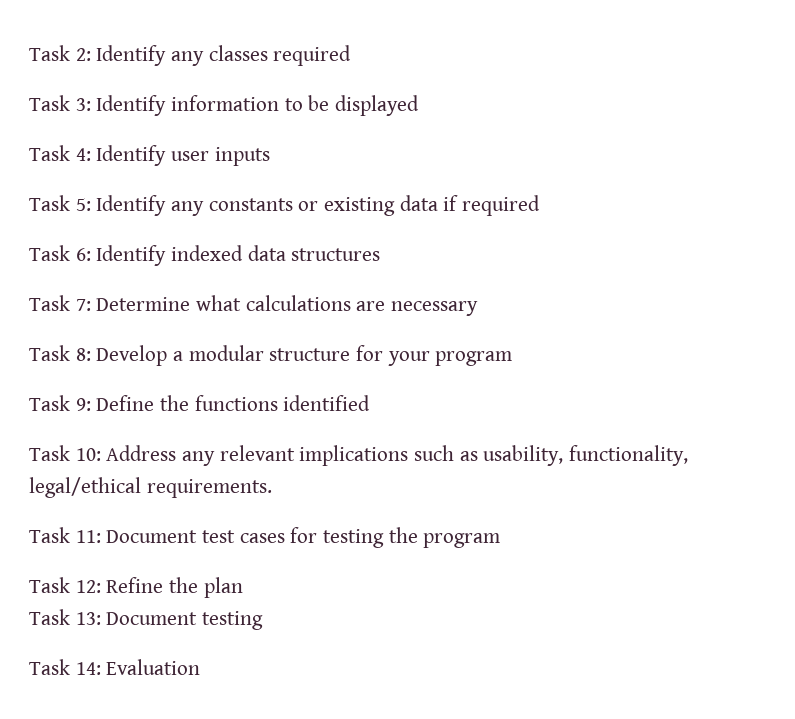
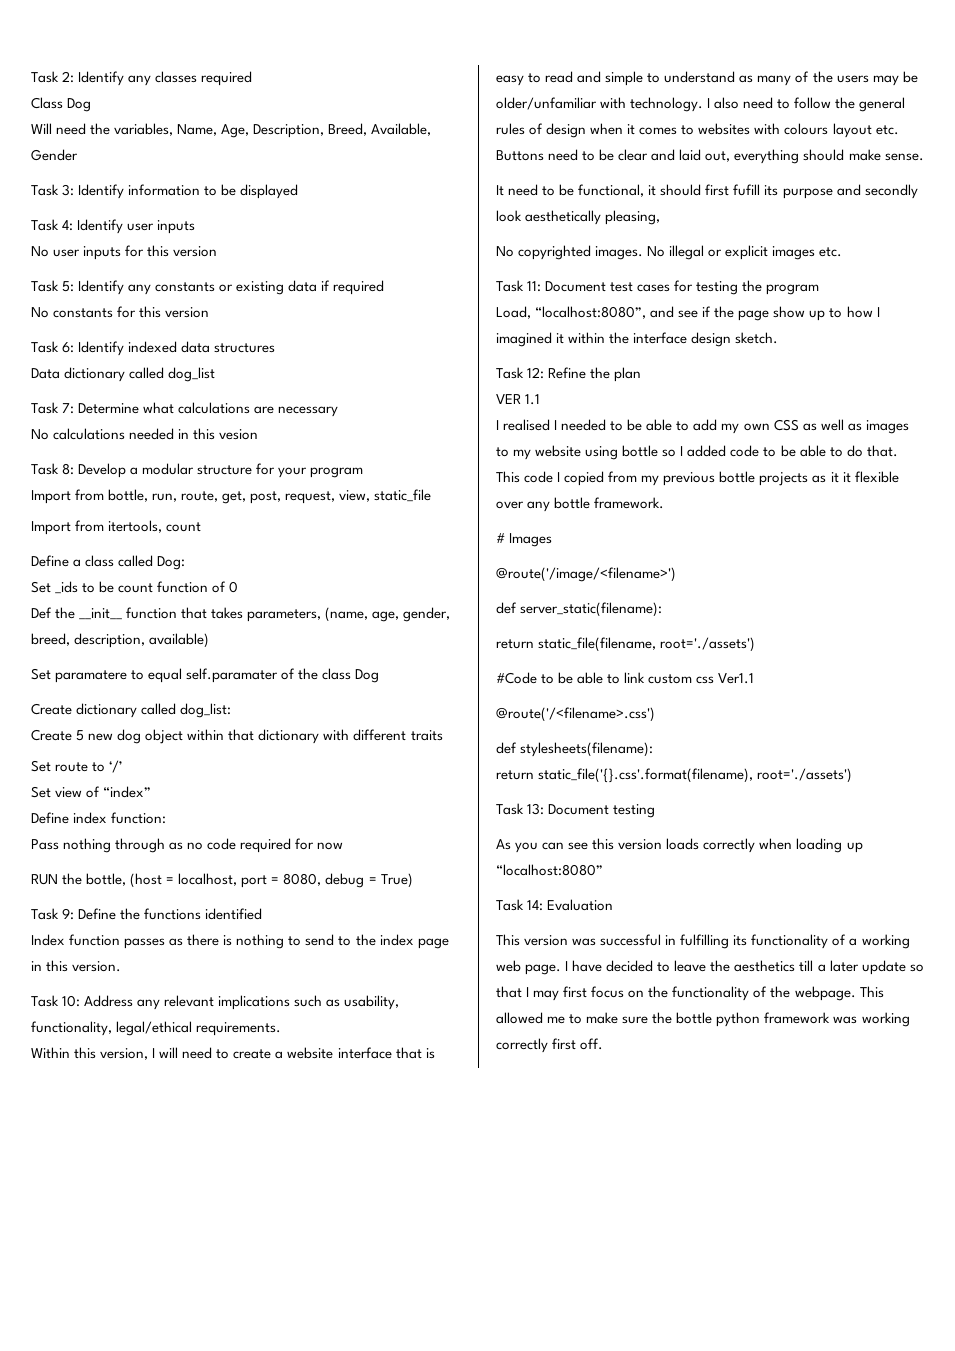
+ Class Dog
+ Will need the variables, Name, Age, Description, Breed, Available, Gender
+ No user inputs for this version
+ No constants for this version
+ Data dictionary called dog_list
+ No calculations needed in this vesion
+ Import from bottle, run, route, get, post, request, view, static_file
+ Import from itertools, count
+ Define a class called Dog:
+ Set _ids to be count function of 0
+ Def the __init__ function that takes parameters, (name, age, gender, breed, description, available)
+ Set paramatere to equal self.paramater of the class Dog
+ Create dictionary called dog_list:
+ Create 5 new dog object within that dictionary with different traits
+ Set route to ‘/’
+ Set view of “index”
+ Define index function:
+ Pass nothing through as no code required for now
+ RUN the bottle, (host = localhost, port = 8080, debug = True)
+ Index function passes as there is nothing to send to the index page in this version.
+ Within this version, I will need to create a website interface that is easy to read and simple to understand as many of the users may be older/unfamiliar with technology. I also need to follow the general rules of design when it comes to websites with colours layout etc. Buttons need to be clear and laid out, everything should make sense.
+ It need to be functional, it should first fufill its purpose and secondly look aesthetically pleasing,
+ No copyrighted images. No illegal or explicit images etc.
+ Load, “localhost:8080”, and see if the page show up to how I imagined it within the interface design sketch.
+ VER 1.1
+ I realised I needed to be able to add my own CSS as well as images to my website using bottle so I added code to be able to do that. This code I copied from my previous bottle projects as it it flexible over any bottle framework.
+ # Images
+ @route('/image/<filename>')
+ def server_static(filename):
+ return static_file(filename, root='./assets')
+ #Code to be able to link custom css Ver1.1
+ @route('/<filename>.css')
+ def stylesheets(filename):
+ return static_file('{}.css'.format(filename), root='./assets')
  Task 13: Document testing
+ As you can see this version loads correctly when loading up “localhost:8080”
  Task 14: Evaluation
+ This version was successful in fulfilling its functionality of a working web page. I have decided to leave the aesthetics till a later update so that I may first focus on the functionality of the webpage. This allowed me to make sure the bottle python framework was working correctly first off.

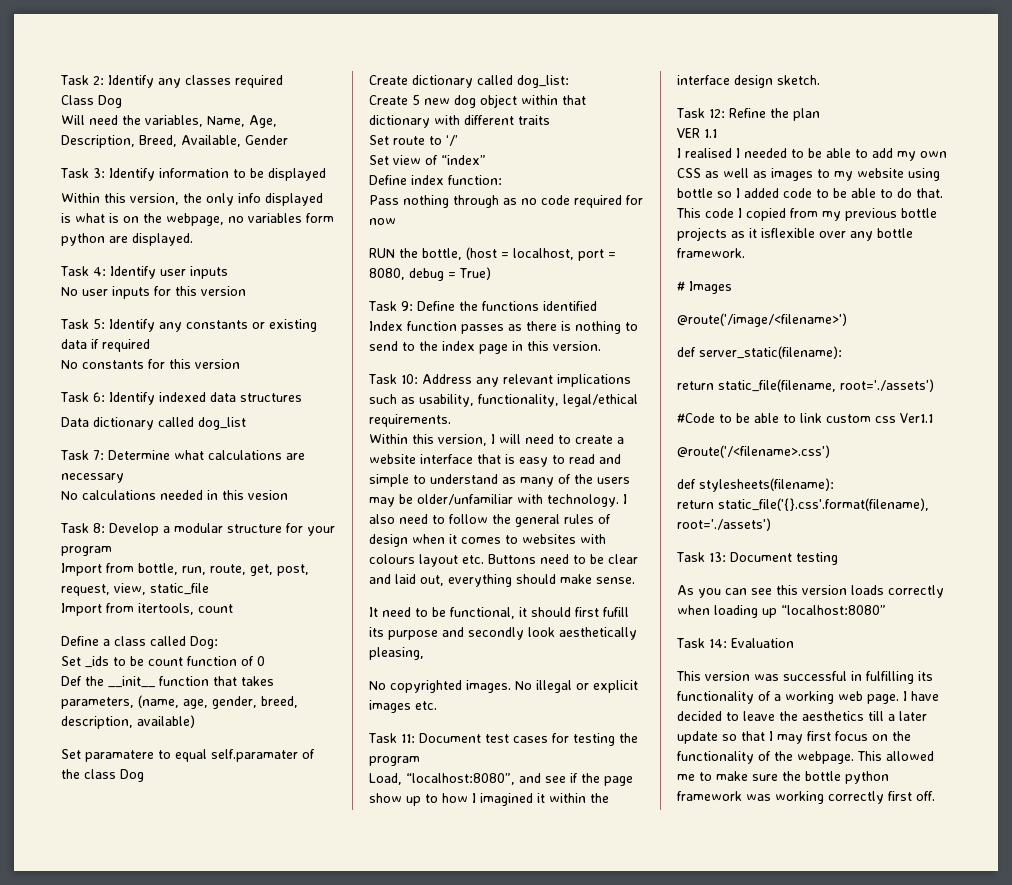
+ Within this version, the only info displayed is what is on the webpage, no variables form python are displayed.
- This code I copied from my previous bottle projects as it it flexible over any bottle framework.
+ This code I copied from my previous bottle projects as it isflexible over any bottle framework.

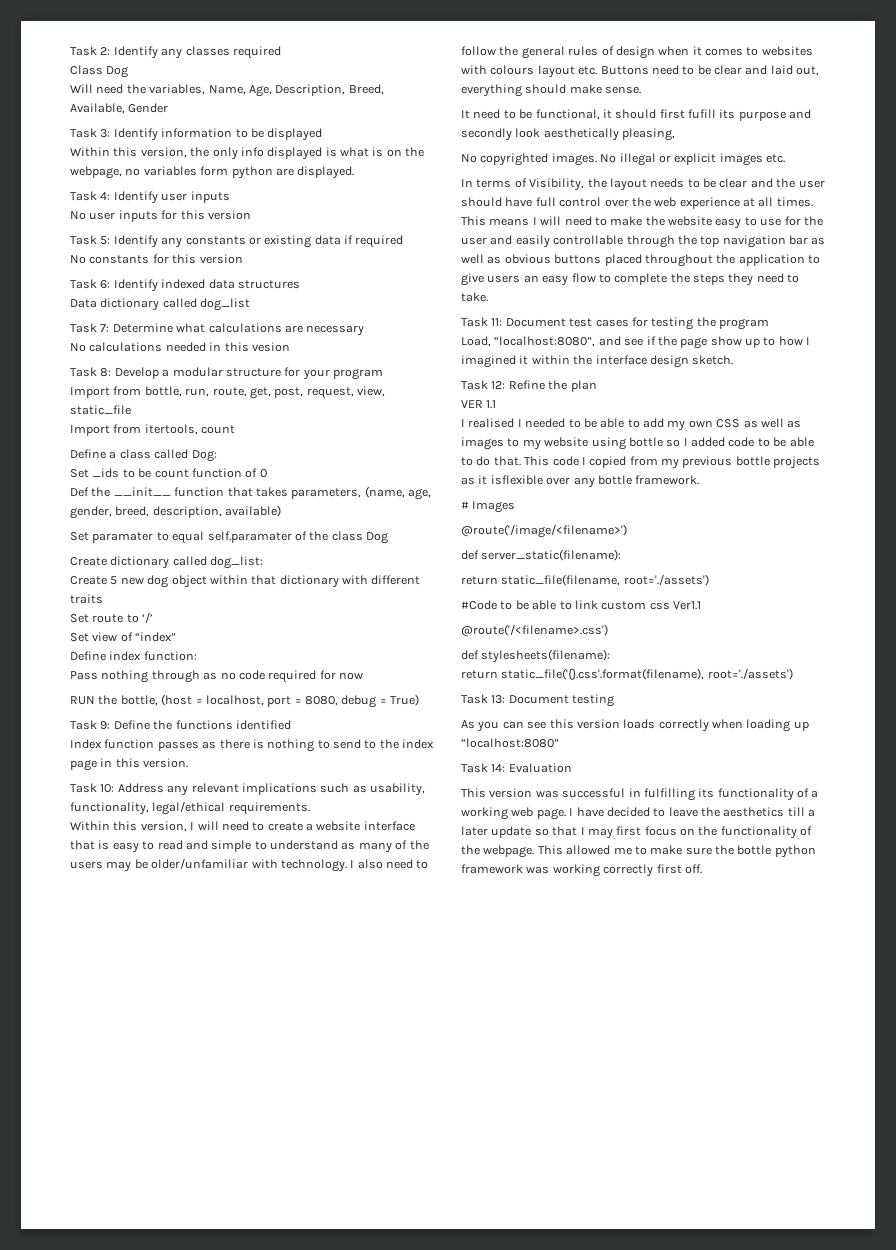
- Set paramatere to equal self.paramater of the class Dog
+ Set paramater to equal self.paramater of the class Dog
+ In terms of Visibility, the layout needs to be clear and the user should have full control over the web experience at all times. This means I will need to make the website easy to use for the user and easily controllable through the top navigation bar as well as obvious buttons placed throughout the application to give users an easy flow to complete the steps they need to take.

